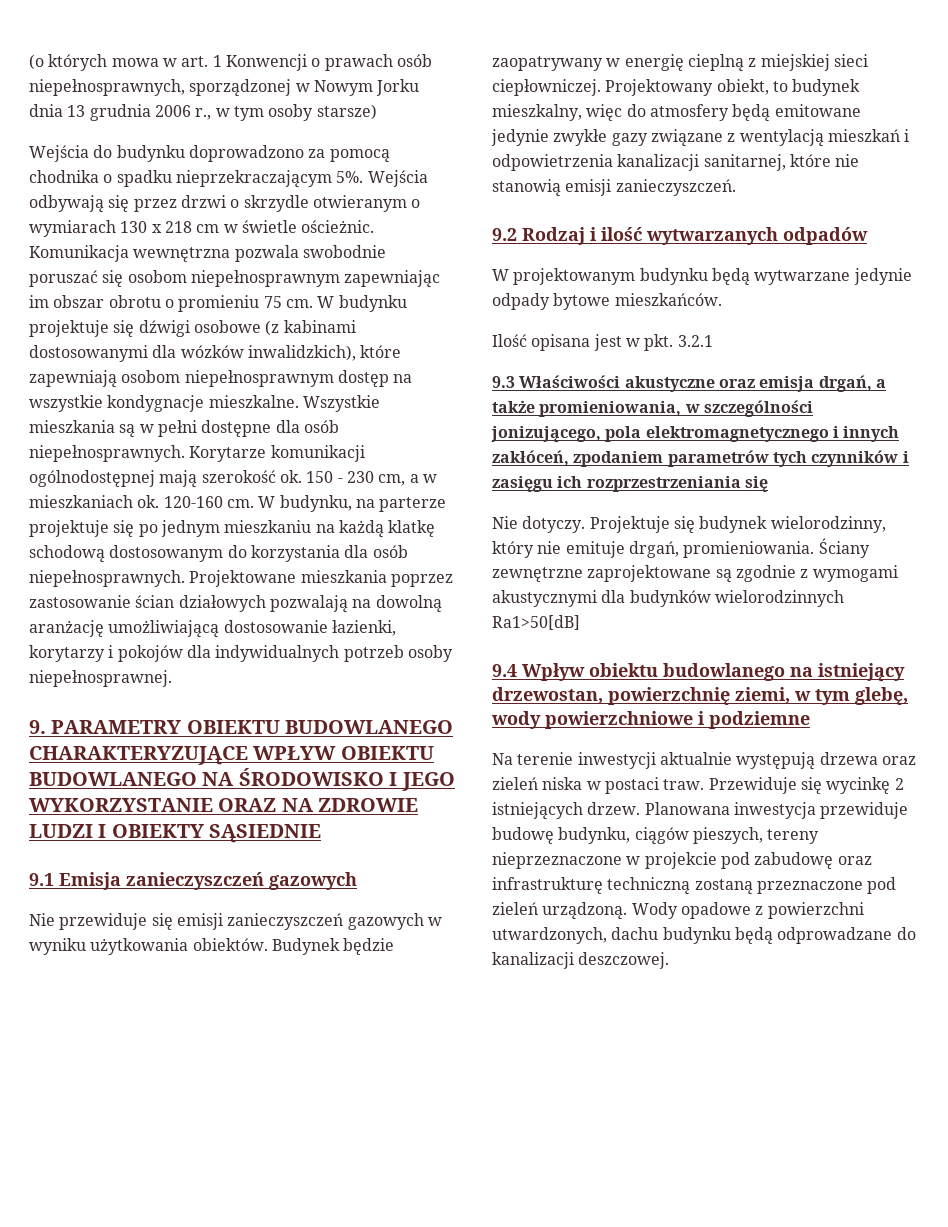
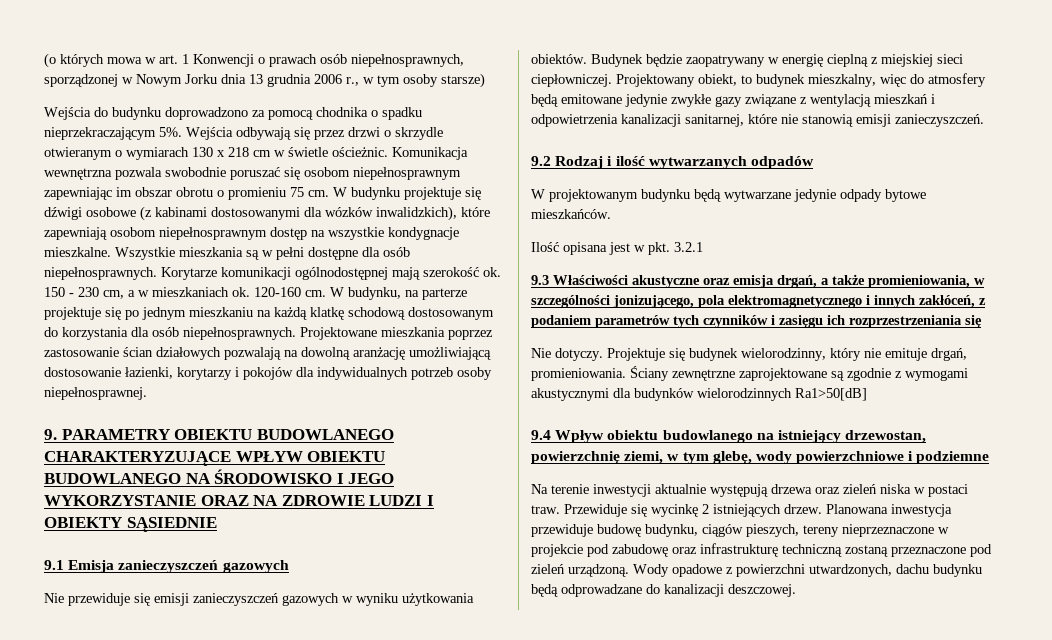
- 9.3 Właściwości akustyczne oraz emisja drgań, a także promieniowania, w szczególności jonizującego, pola elektromagnetycznego i innych zakłóceń, zpodaniem parametrów tych czynników i zasięgu ich rozprzestrzeniania się
+ 9.3 Właściwości akustyczne oraz emisja drgań, a także promieniowania, w szczególności jonizującego, pola elektromagnetycznego i innych zakłóceń, z podaniem parametrów tych czynników i zasięgu ich rozprzestrzeniania się

